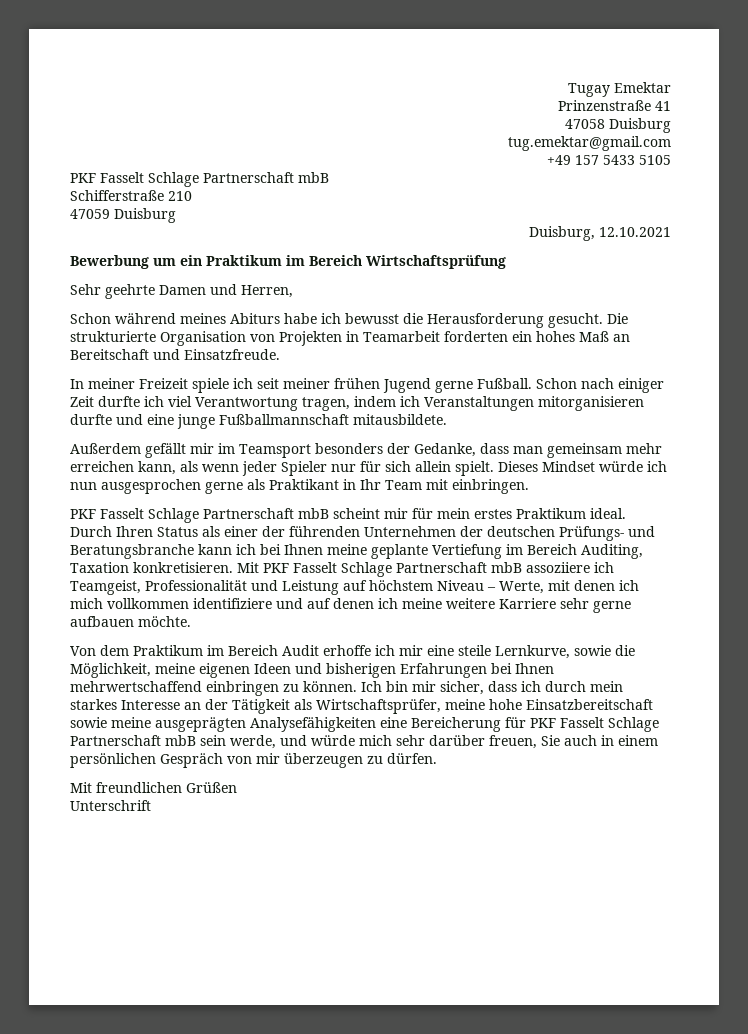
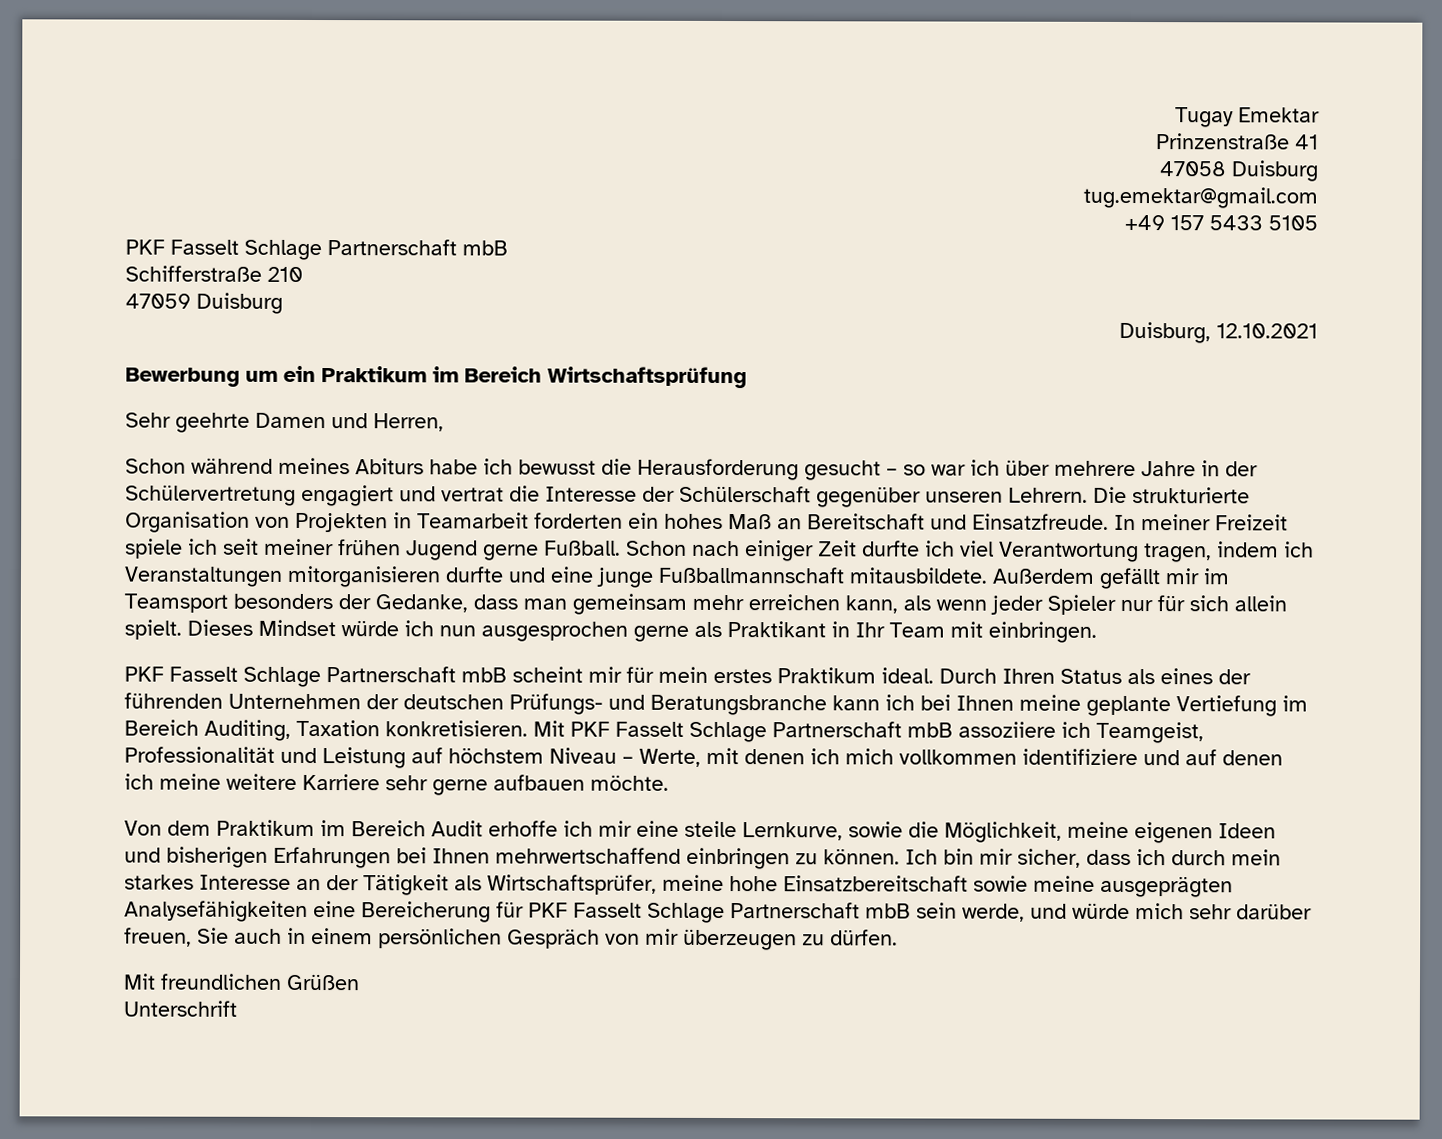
- Schon während meines Abiturs habe ich bewusst die Herausforderung gesucht.
+ Schon während meines Abiturs habe ich bewusst die Herausforderung gesucht – so war ich über mehrere Jahre in der Schülervertretung engagiert und vertrat die Interesse der Schülerschaft gegenüber unseren Lehrern.
- Die strukturierte Organisation von Projekten in Teamarbeit forderten ein hohes Maß an Bereitschaft und Einsatzfreude.
- In meiner Freizeit spiele ich seit meiner frühen Jugend gerne Fußball.
+ Die strukturierte Organisation von Projekten in Teamarbeit forderten ein hohes Maß an Bereitschaft und Einsatzfreude. In meiner Freizeit spiele ich seit meiner frühen Jugend gerne Fußball.
- Schon nach einiger Zeit durfte ich viel Verantwortung tragen, indem ich Veranstaltungen mitorganisieren durfte und eine junge Fußballmannschaft mitausbildete.
- Außerdem gefällt mir im Teamsport besonders der Gedanke, dass man gemeinsam mehr erreichen kann, als wenn jeder Spieler nur für sich allein spielt.
+ Schon nach einiger Zeit durfte ich viel Verantwortung tragen, indem ich Veranstaltungen mitorganisieren durfte und eine junge Fußballmannschaft mitausbildete. Außerdem gefällt mir im Teamsport besonders der Gedanke, dass man gemeinsam mehr erreichen kann, als wenn jeder Spieler nur für sich allein spielt.
- Durch Ihren Status als einer der führenden Unternehmen der deutschen Prüfungs- und Beratungsbranche kann ich bei Ihnen meine geplante Vertiefung im Bereich Auditing, Taxation konkretisieren.
+ Durch Ihren Status als eines der führenden Unternehmen der deutschen Prüfungs- und Beratungsbranche kann ich bei Ihnen meine geplante Vertiefung im Bereich Auditing, Taxation konkretisieren.

